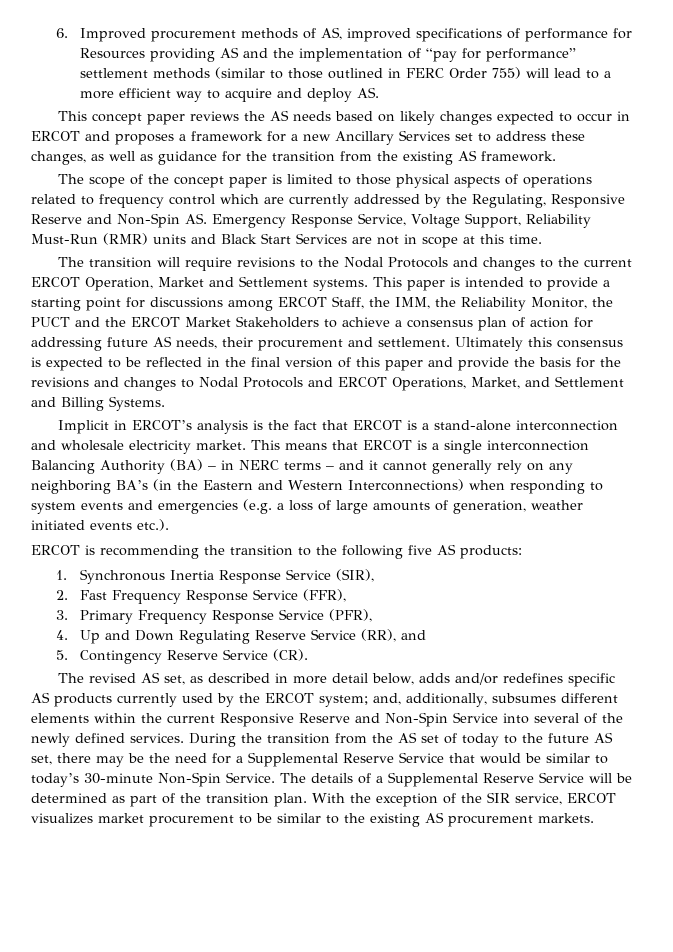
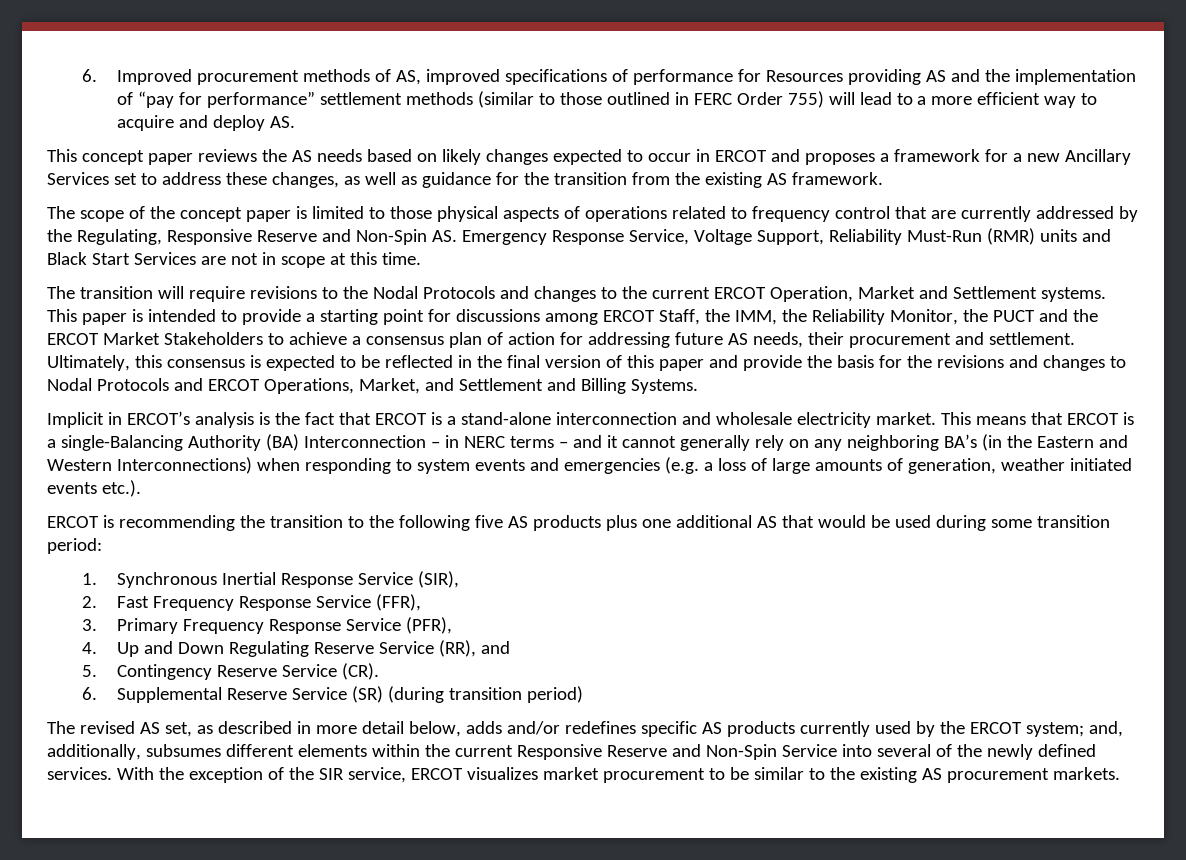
- The scope of the concept paper is limited to those physical aspects of operations related to frequency control which are currently addressed by the Regulating, Responsive Reserve and Non-Spin AS. Emergency Response Service, Voltage Support, Reliability Must-Run (RMR) units and Black Start Services are not in scope at this time.
+ The scope of the concept paper is limited to those physical aspects of operations related to frequency control that are currently addressed by the Regulating, Responsive Reserve and Non-Spin AS. Emergency Response Service, Voltage Support, Reliability Must-Run (RMR) units and Black Start Services are not in scope at this time.
- Ultimately this consensus is expected to be reflected in the final version of this paper and provide the basis for the revisions and changes to Nodal Protocols and ERCOT Operations, Market, and Settlement and Billing Systems.
+ Ultimately, this consensus is expected to be reflected in the final version of this paper and provide the basis for the revisions and changes to Nodal Protocols and ERCOT Operations, Market, and Settlement and Billing Systems.
- This means that ERCOT is a single interconnection Balancing Authority (BA) – in NERC terms – and it cannot generally rely on any neighboring BA’s (in the Eastern and Western Interconnections) when responding to system events and emergencies (e.g. a loss of large amounts of generation, weather initiated events etc.).
+ This means that ERCOT is a single-Balancing Authority (BA) Interconnection – in NERC terms – and it cannot generally rely on any neighboring BA’s (in the Eastern and Western Interconnections) when responding to system events and emergencies (e.g. a loss of large amounts of generation, weather initiated events etc.).
- ERCOT is recommending the transition to the following five AS products:
+ ERCOT is recommending the transition to the following five AS products plus one additional AS that would be used during some transition period:
- 1. Synchronous Inertia Response Service (SIR),
+ 1. Synchronous Inertial Response Service (SIR),
+ 6. Supplemental Reserve Service (SR) (during transition period)
- During the transition from the AS set of today to the future AS set, there may be the need for a Supplemental Reserve Service that would be similar to today’s 30-minute Non-Spin Service. The details of a Supplemental Reserve Service will be determined as part of the transition plan.

